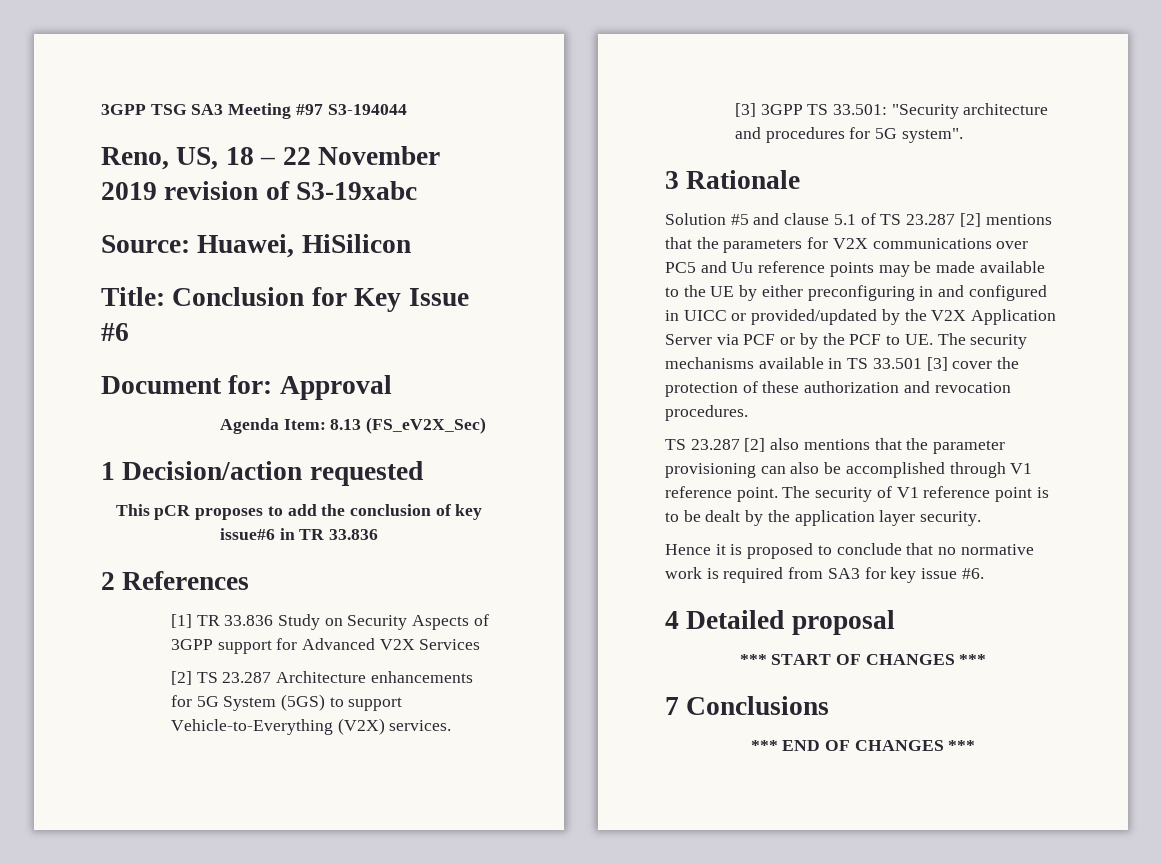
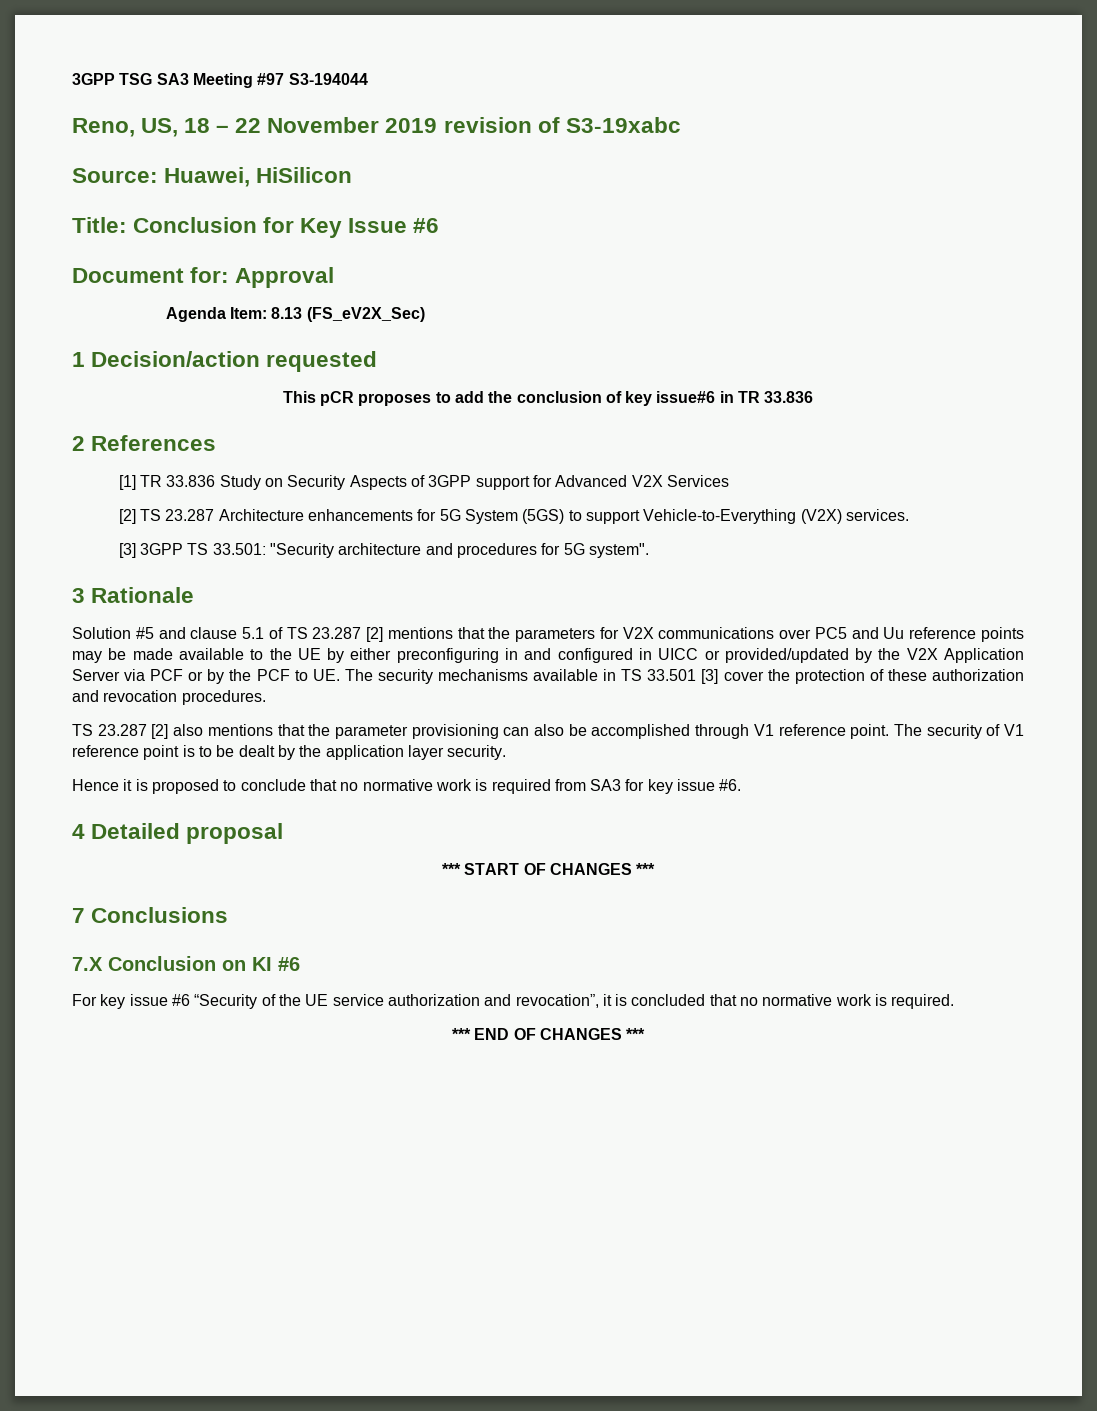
+ 7.X Conclusion on KI #6
+ For key issue #6 “Security of the UE service authorization and revocation”, it is concluded that no normative work is required.

